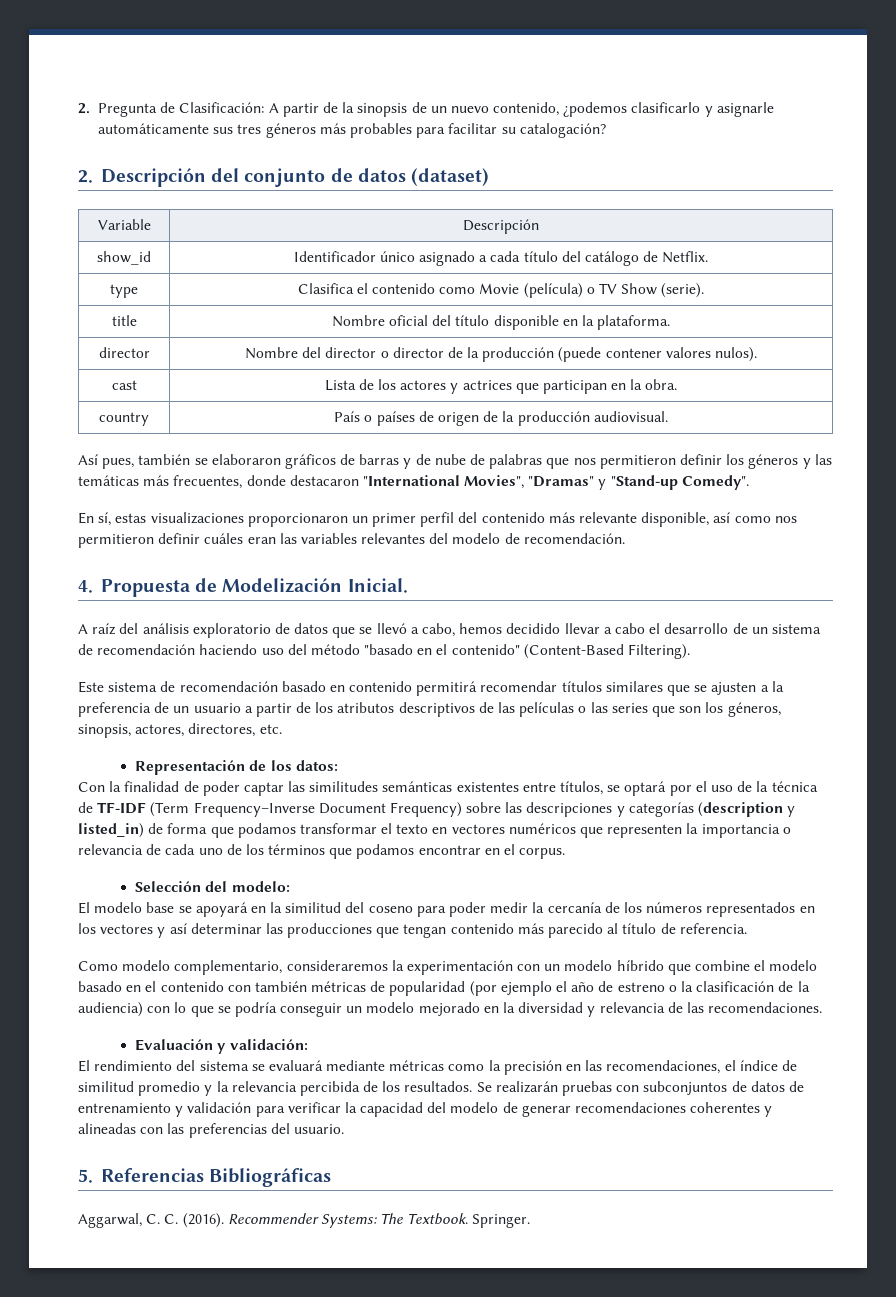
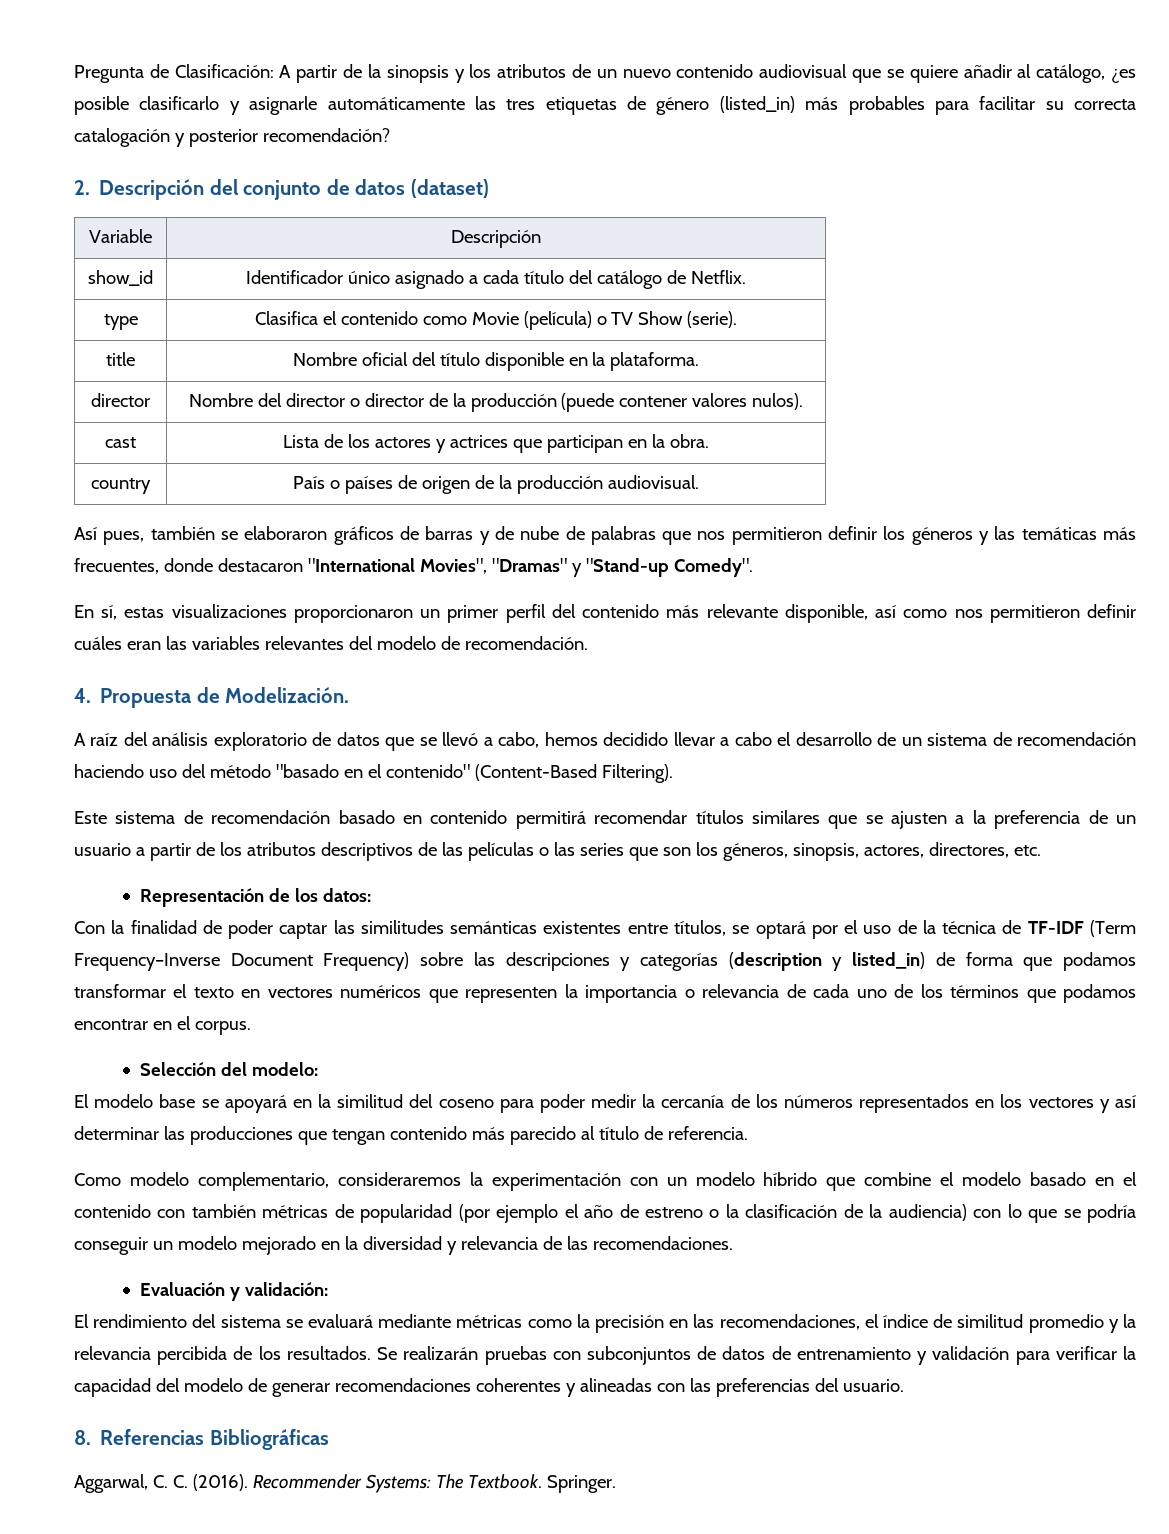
- 2. Pregunta de Clasificación: A partir de la sinopsis de un nuevo contenido, ¿podemos clasificarlo y asignarle automáticamente sus tres géneros más probables para facilitar su catalogación?
+ Pregunta de Clasificación: A partir de la sinopsis y los atributos de un nuevo contenido audiovisual que se quiere añadir al catálogo, ¿es posible clasificarlo y asignarle automáticamente las tres etiquetas de género (listed_in) más probables para facilitar su correcta catalogación y posterior recomendación?
- 4. Propuesta de Modelización Inicial.
+ 4. Propuesta de Modelización.
- 5. Referencias Bibliográficas
+ 8. Referencias Bibliográficas

